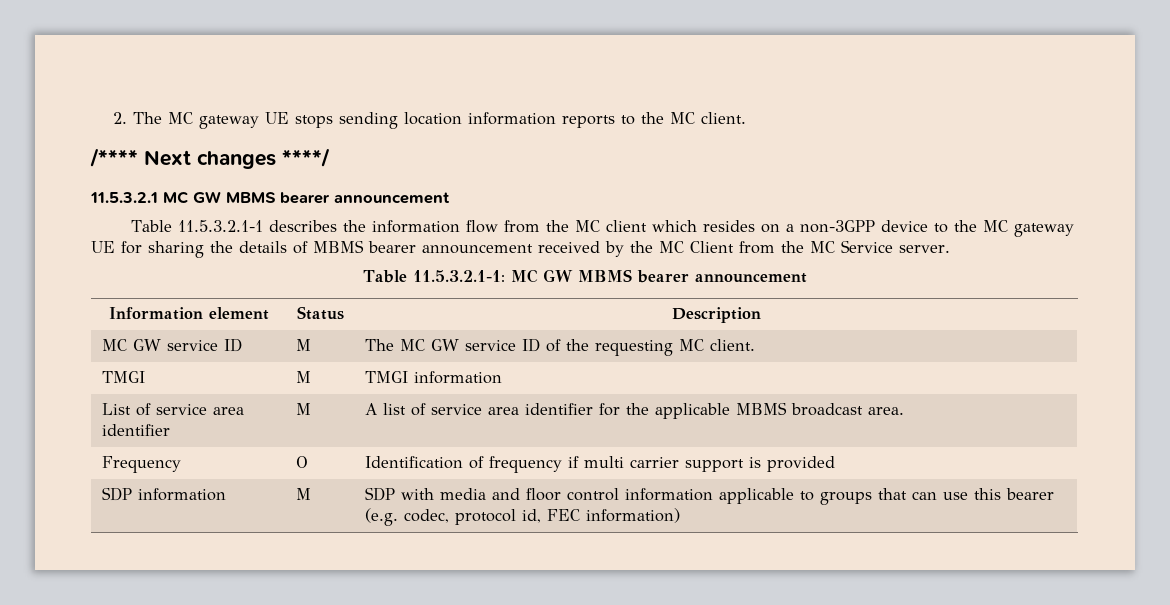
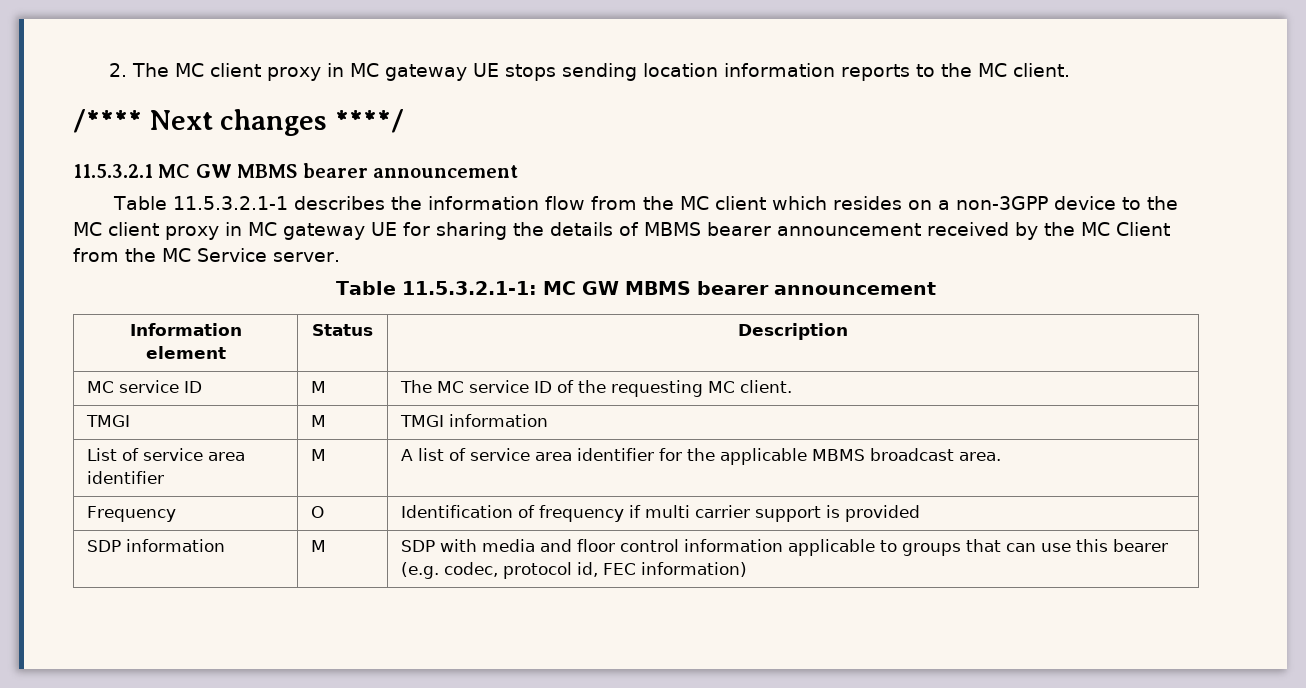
- 2. The MC gateway UE stops sending location information reports to the MC client.
+ 2. The MC client proxy in MC gateway UE stops sending location information reports to the MC client.
- Table 11.5.3.2.1-1 describes the information flow from the MC client which resides on a non-3GPP device to the MC gateway UE for sharing the details of MBMS bearer announcement received by the MC Client from the MC Service server.
+ Table 11.5.3.2.1-1 describes the information flow from the MC client which resides on a non-3GPP device to the MC client proxy in MC gateway UE for sharing the details of MBMS bearer announcement received by the MC Client from the MC Service server.
- MC GW service ID | M | The MC GW service ID of the requesting MC client.
+ MC service ID | M | The MC service ID of the requesting MC client.

